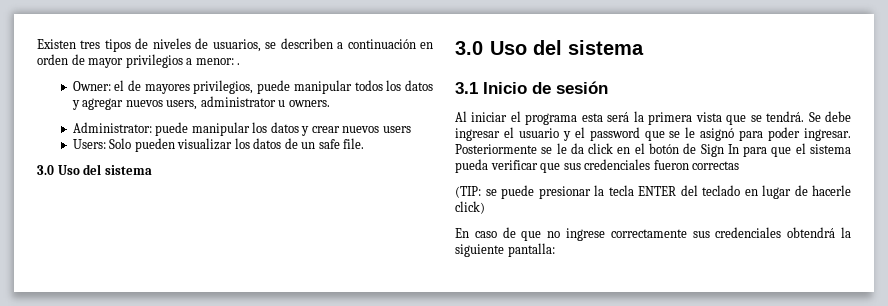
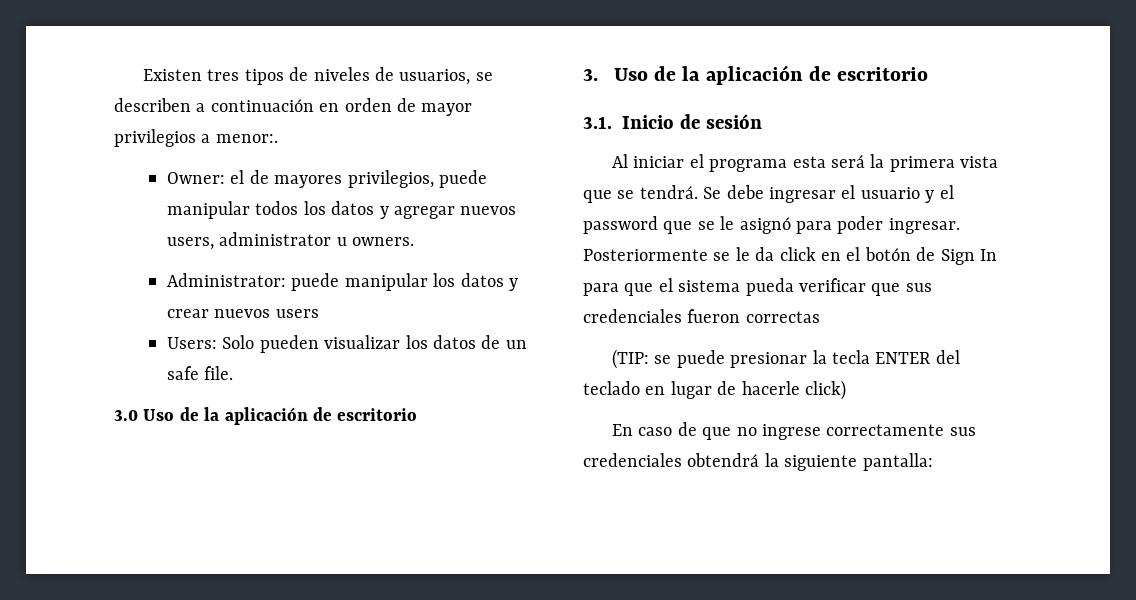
- Existen tres tipos de niveles de usuarios, se describen a continuación en orden de mayor privilegios a menor: .
+ Existen tres tipos de niveles de usuarios, se describen a continuación en orden de mayor privilegios a menor:.
  Users: Solo pueden visualizar los datos de un safe file.
- 3.0 Uso del sistema
- 3.0 Uso del sistema
- 3.1 Inicio de sesión
+ 3.0 Uso de la aplicación de escritorio
+ 3. Uso de la aplicación de escritorio
+ 3.1. Inicio de sesión

